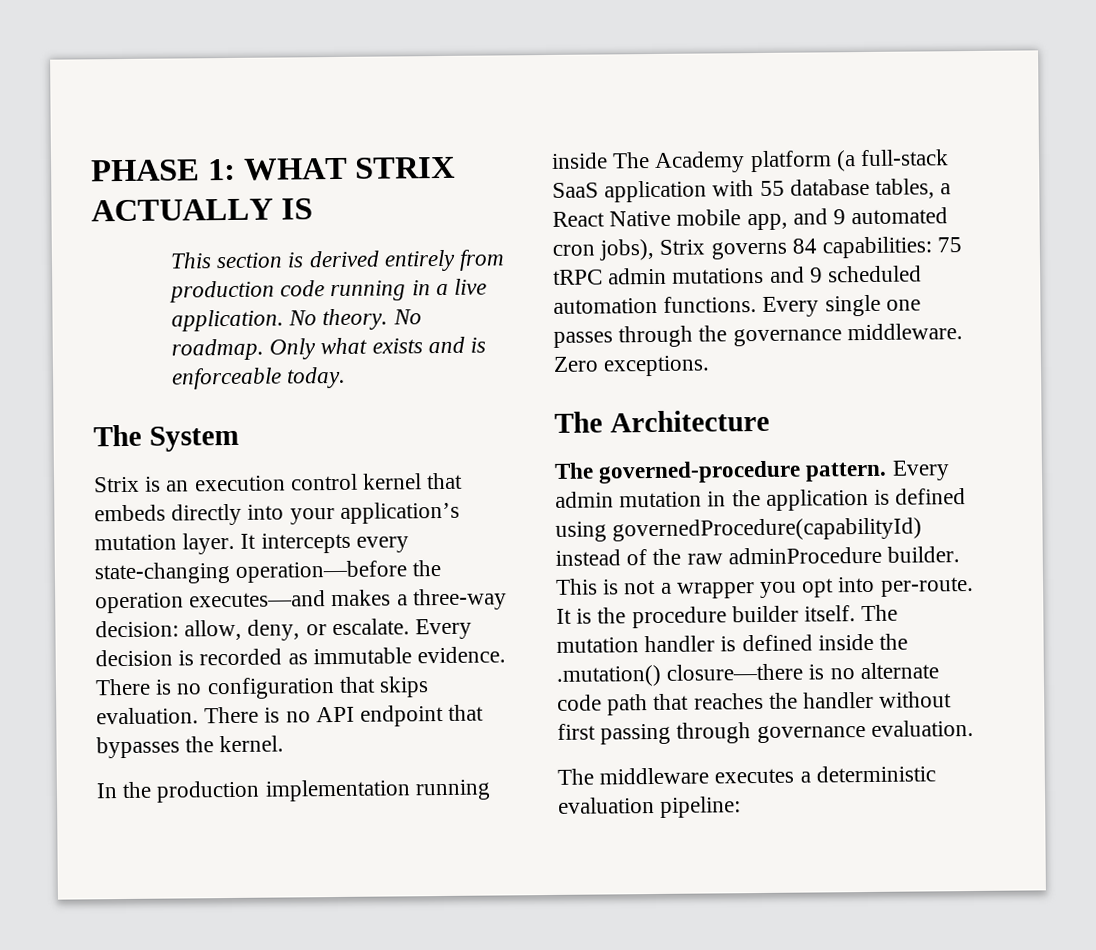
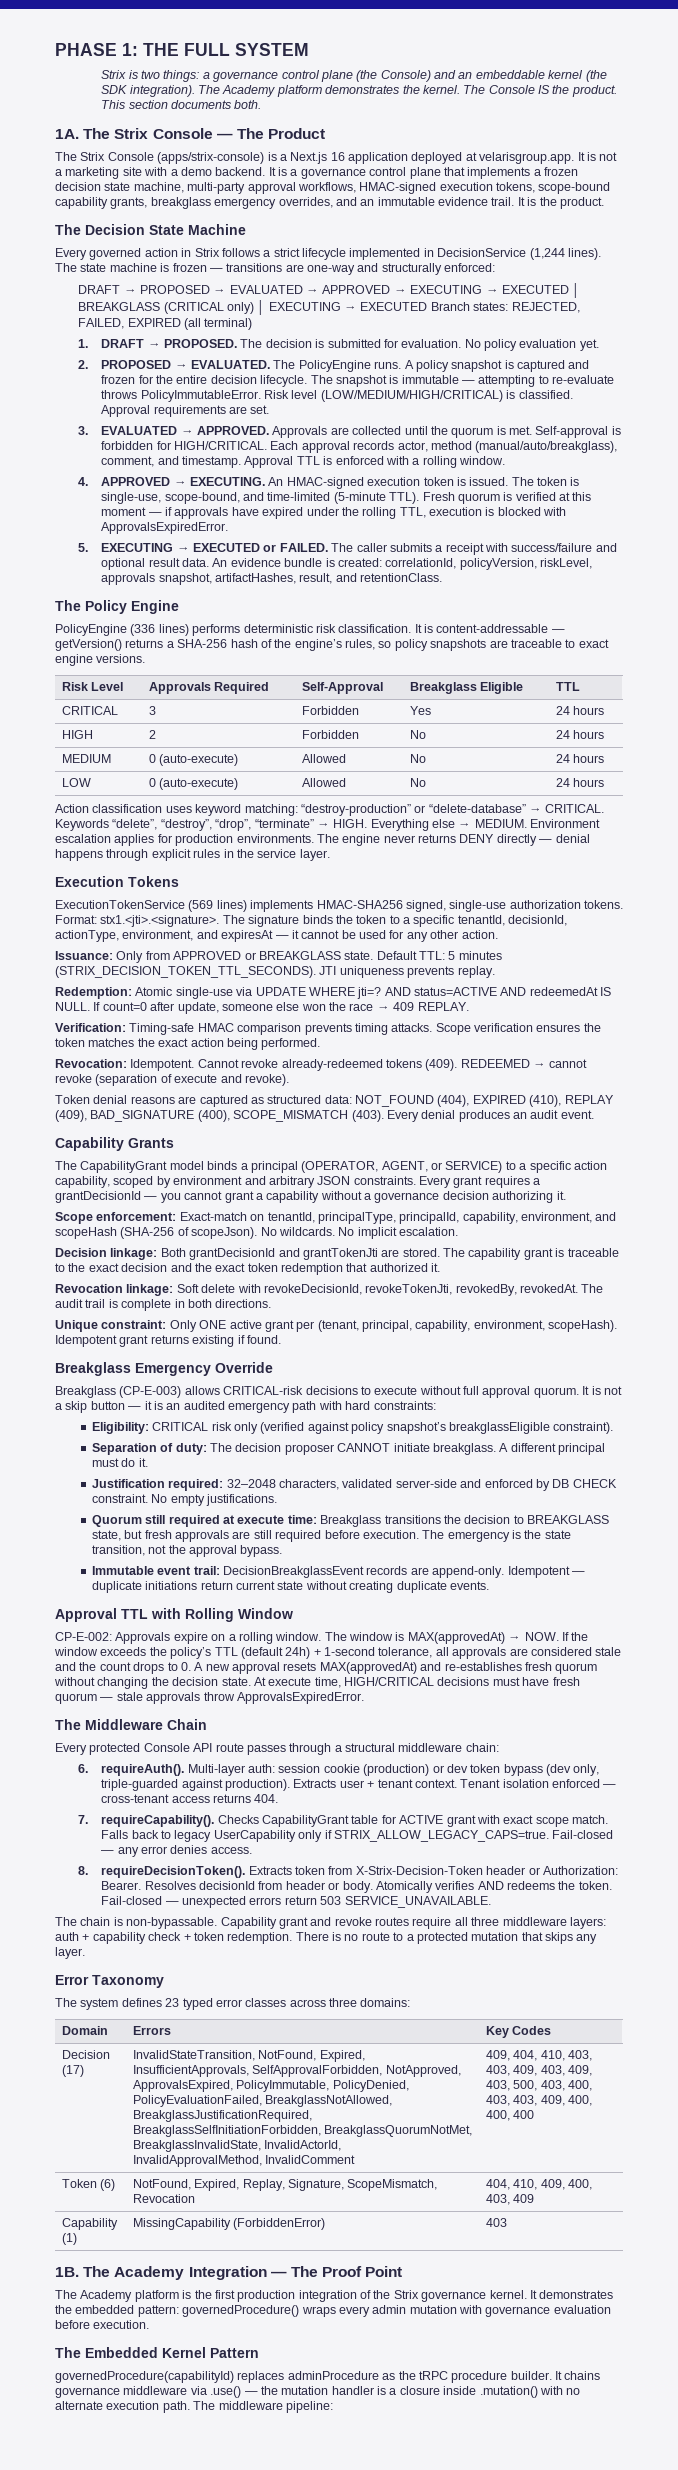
- PHASE 1: WHAT STRIX ACTUALLY IS
- This section is derived entirely from production code running in a live application. No theory. No roadmap. Only what exists and is enforceable today.
- The System
- Strix is an execution control kernel that embeds directly into your application’s mutation layer. It intercepts every state-changing operation—before the operation executes—and makes a three-way decision: allow, deny, or escalate. Every decision is recorded as immutable evidence. There is no configuration that skips evaluation. There is no API endpoint that bypasses the kernel.
- In the production implementation running inside The Academy platform (a full-stack SaaS application with 55 database tables, a React Native mobile app, and 9 automated cron jobs), Strix governs 84 capabilities: 75 tRPC admin mutations and 9 scheduled automation functions. Every single one passes through the governance middleware. Zero exceptions.
- The Architecture
- The governed-procedure pattern. Every admin mutation in the application is defined using governedProcedure(capabilityId) instead of the raw adminProcedure builder. This is not a wrapper you opt into per-route. It is the procedure builder itself. The mutation handler is defined inside the .mutation() closure—there is no alternate code path that reaches the handler without first passing through governance evaluation.
- The middleware executes a deterministic evaluation pipeline:
+ PHASE 1: THE FULL SYSTEM
+ Strix is two things: a governance control plane (the Console) and an embeddable kernel (the SDK integration). The Academy platform demonstrates the kernel. The Console IS the product. This section documents both.
+ 1A. The Strix Console — The Product
+ The Strix Console (apps/strix-console) is a Next.js 16 application deployed at velarisgroup.app. It is not a marketing site with a demo backend. It is a governance control plane that implements a frozen decision state machine, multi-party approval workflows, HMAC-signed execution tokens, scope-bound capability grants, breakglass emergency overrides, and an immutable evidence trail. It is the product.
+ The Decision State Machine
+ Every governed action in Strix follows a strict lifecycle implemented in DecisionService (1,244 lines). The state machine is frozen — transitions are one-way and structurally enforced:
+ DRAFT → PROPOSED → EVALUATED → APPROVED → EXECUTING → EXECUTED │ BREAKGLASS (CRITICAL only) │ EXECUTING → EXECUTED Branch states: REJECTED, FAILED, EXPIRED (all terminal)
+ 1. DRAFT → PROPOSED. The decision is submitted for evaluation. No policy evaluation yet.
+ 2. PROPOSED → EVALUATED. The PolicyEngine runs. A policy snapshot is captured and frozen for the entire decision lifecycle. The snapshot is immutable — attempting to re-evaluate throws PolicyImmutableError. Risk level (LOW/MEDIUM/HIGH/CRITICAL) is classified. Approval requirements are set.
+ 3. EVALUATED → APPROVED. Approvals are collected until the quorum is met. Self-approval is forbidden for HIGH/CRITICAL. Each approval records actor, method (manual/auto/breakglass), comment, and timestamp. Approval TTL is enforced with a rolling window.
+ 4. APPROVED → EXECUTING. An HMAC-signed execution token is issued. The token is single-use, scope-bound, and time-limited (5-minute TTL). Fresh quorum is verified at this moment — if approvals have expired under the rolling TTL, execution is blocked with ApprovalsExpiredError.
+ 5. EXECUTING → EXECUTED or FAILED. The caller submits a receipt with success/failure and optional result data. An evidence bundle is created: correlationId, policyVersion, riskLevel, approvals snapshot, artifactHashes, result, and retentionClass.
+ The Policy Engine
+ PolicyEngine (336 lines) performs deterministic risk classification. It is content-addressable — getVersion() returns a SHA-256 hash of the engine’s rules, so policy snapshots are traceable to exact engine versions.
+ Risk Level | Approvals Required | Self-Approval | Breakglass Eligible | TTL
+ CRITICAL | 3 | Forbidden | Yes | 24 hours
+ HIGH | 2 | Forbidden | No | 24 hours
+ MEDIUM | 0 (auto-execute) | Allowed | No | 24 hours
+ LOW | 0 (auto-execute) | Allowed | No | 24 hours
+ Action classification uses keyword matching: “destroy-production” or “delete-database” → CRITICAL. Keywords “delete”, “destroy”, “drop”, “terminate” → HIGH. Everything else → MEDIUM. Environment escalation applies for production environments. The engine never returns DENY directly — denial happens through explicit rules in the service layer.
+ Execution Tokens
+ ExecutionTokenService (569 lines) implements HMAC-SHA256 signed, single-use authorization tokens. Format: stx1.<jti>.<signature>. The signature binds the token to a specific tenantId, decisionId, actionType, environment, and expiresAt — it cannot be used for any other action.
+ Issuance: Only from APPROVED or BREAKGLASS state. Default TTL: 5 minutes (STRIX_DECISION_TOKEN_TTL_SECONDS). JTI uniqueness prevents replay.
+ Redemption: Atomic single-use via UPDATE WHERE jti=? AND status=ACTIVE AND redeemedAt IS NULL. If count=0 after update, someone else won the race → 409 REPLAY.
+ Verification: Timing-safe HMAC comparison prevents timing attacks. Scope verification ensures the token matches the exact action being performed.
+ Revocation: Idempotent. Cannot revoke already-redeemed tokens (409). REDEEMED → cannot revoke (separation of execute and revoke).
+ Token denial reasons are captured as structured data: NOT_FOUND (404), EXPIRED (410), REPLAY (409), BAD_SIGNATURE (400), SCOPE_MISMATCH (403). Every denial produces an audit event.
+ Capability Grants
+ The CapabilityGrant model binds a principal (OPERATOR, AGENT, or SERVICE) to a specific action capability, scoped by environment and arbitrary JSON constraints. Every grant requires a grantDecisionId — you cannot grant a capability without a governance decision authorizing it.
+ Scope enforcement: Exact-match on tenantId, principalType, principalId, capability, environment, and scopeHash (SHA-256 of scopeJson). No wildcards. No implicit escalation.
+ Decision linkage: Both grantDecisionId and grantTokenJti are stored. The capability grant is traceable to the exact decision and the exact token redemption that authorized it.
+ Revocation linkage: Soft delete with revokeDecisionId, revokeTokenJti, revokedBy, revokedAt. The audit trail is complete in both directions.
+ Unique constraint: Only ONE active grant per (tenant, principal, capability, environment, scopeHash). Idempotent grant returns existing if found.
+ Breakglass Emergency Override
+ Breakglass (CP-E-003) allows CRITICAL-risk decisions to execute without full approval quorum. It is not a skip button — it is an audited emergency path with hard constraints:
+ Eligibility: CRITICAL risk only (verified against policy snapshot’s breakglassEligible constraint).
+ Separation of duty: The decision proposer CANNOT initiate breakglass. A different principal must do it.
+ Justification required: 32–2048 characters, validated server-side and enforced by DB CHECK constraint. No empty justifications.
+ Quorum still required at execute time: Breakglass transitions the decision to BREAKGLASS state, but fresh approvals are still required before execution. The emergency is the state transition, not the approval bypass.
+ Immutable event trail: DecisionBreakglassEvent records are append-only. Idempotent — duplicate initiations return current state without creating duplicate events.
+ Approval TTL with Rolling Window
+ CP-E-002: Approvals expire on a rolling window. The window is MAX(approvedAt) → NOW. If the window exceeds the policy’s TTL (default 24h) + 1-second tolerance, all approvals are considered stale and the count drops to 0. A new approval resets MAX(approvedAt) and re-establishes fresh quorum without changing the decision state. At execute time, HIGH/CRITICAL decisions must have fresh quorum — stale approvals throw ApprovalsExpiredError.
+ The Middleware Chain
+ Every protected Console API route passes through a structural middleware chain:
+ 6. requireAuth(). Multi-layer auth: session cookie (production) or dev token bypass (dev only, triple-guarded against production). Extracts user + tenant context. Tenant isolation enforced — cross-tenant access returns 404.
+ 7. requireCapability(). Checks CapabilityGrant table for ACTIVE grant with exact scope match. Falls back to legacy UserCapability only if STRIX_ALLOW_LEGACY_CAPS=true. Fail-closed — any error denies access.
+ 8. requireDecisionToken(). Extracts token from X-Strix-Decision-Token header or Authorization: Bearer. Resolves decisionId from header or body. Atomically verifies AND redeems the token. Fail-closed — unexpected errors return 503 SERVICE_UNAVAILABLE.
+ The chain is non-bypassable. Capability grant and revoke routes require all three middleware layers: auth + capability check + token redemption. There is no route to a protected mutation that skips any layer.
+ Error Taxonomy
+ The system defines 23 typed error classes across three domains:
+ Domain | Errors | Key Codes
+ Decision (17) | InvalidStateTransition, NotFound, Expired, InsufficientApprovals, SelfApprovalForbidden, NotApproved, ApprovalsExpired, PolicyImmutable, PolicyDenied, PolicyEvaluationFailed, BreakglassNotAllowed, BreakglassJustificationRequired, BreakglassSelfInitiationForbidden, BreakglassQuorumNotMet, BreakglassInvalidState, InvalidActorId, InvalidApprovalMethod, InvalidComment | 409, 404, 410, 403, 403, 409, 403, 409, 403, 500, 403, 400, 403, 403, 409, 400, 400, 400
+ Token (6) | NotFound, Expired, Replay, Signature, ScopeMismatch, Revocation | 404, 410, 409, 400, 403, 409
+ Capability (1) | MissingCapability (ForbiddenError) | 403
+ 1B. The Academy Integration — The Proof Point
+ The Academy platform is the first production integration of the Strix governance kernel. It demonstrates the embedded pattern: governedProcedure() wraps every admin mutation with governance evaluation before execution.
+ The Embedded Kernel Pattern
+ governedProcedure(capabilityId) replaces adminProcedure as the tRPC procedure builder. It chains governance middleware via .use() — the mutation handler is a closure inside .mutation() with no alternate execution path. The middleware pipeline:

